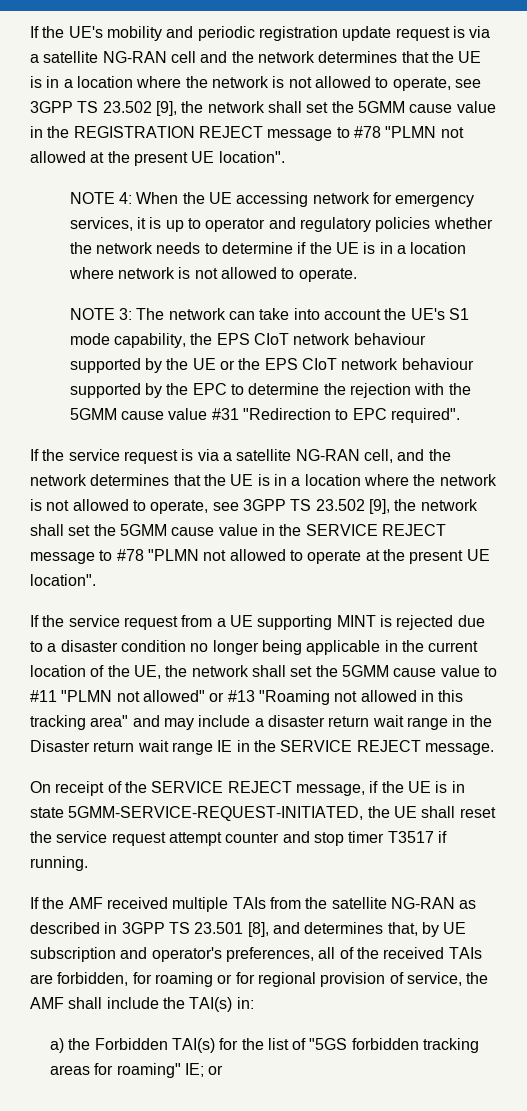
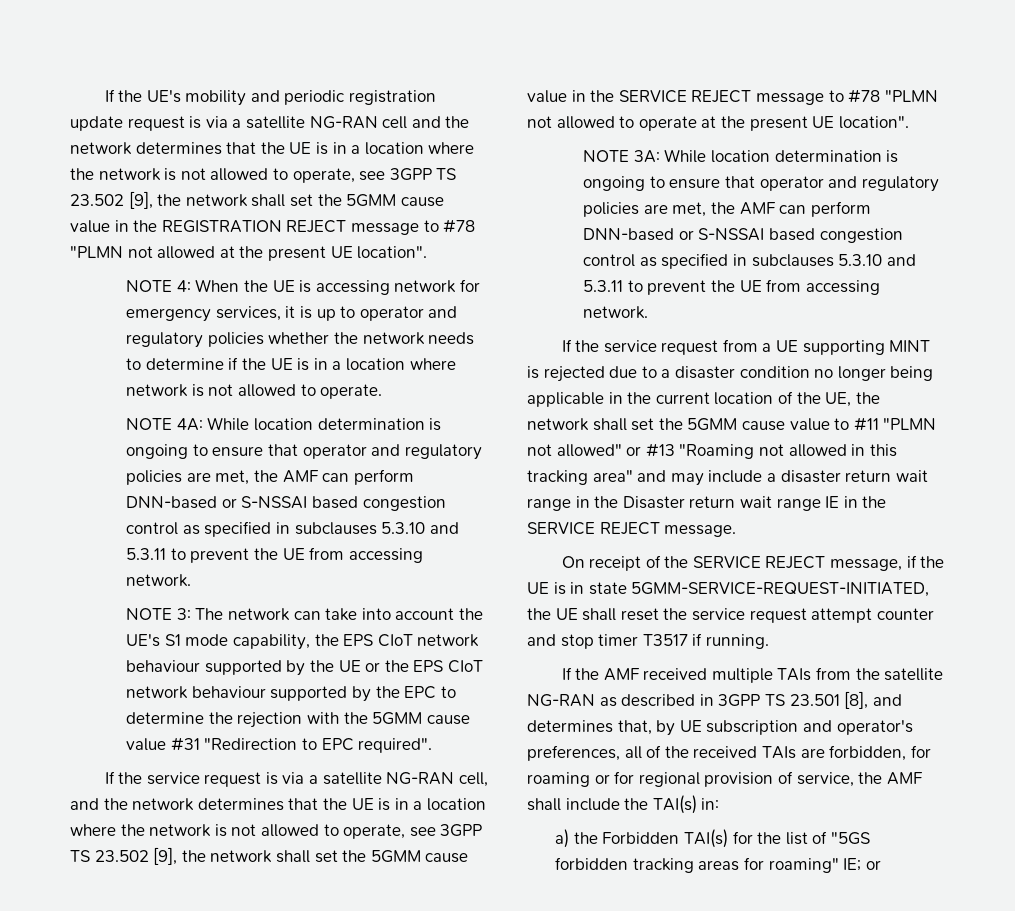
- NOTE 4: When the UE accessing network for emergency services, it is up to operator and regulatory policies whether the network needs to determine if the UE is in a location where network is not allowed to operate.
+ NOTE 4: When the UE is accessing network for emergency services, it is up to operator and regulatory policies whether the network needs to determine if the UE is in a location where network is not allowed to operate.
+ NOTE 4A: While location determination is ongoing to ensure that operator and regulatory policies are met, the AMF can perform DNN-based or S-NSSAI based congestion control as specified in subclauses 5.3.10 and 5.3.11 to prevent the UE from accessing network.
+ NOTE 3A: While location determination is ongoing to ensure that operator and regulatory policies are met, the AMF can perform DNN-based or S-NSSAI based congestion control as specified in subclauses 5.3.10 and 5.3.11 to prevent the UE from accessing network.

